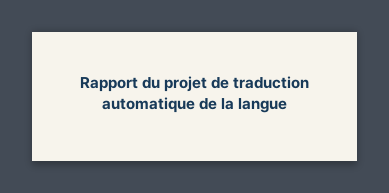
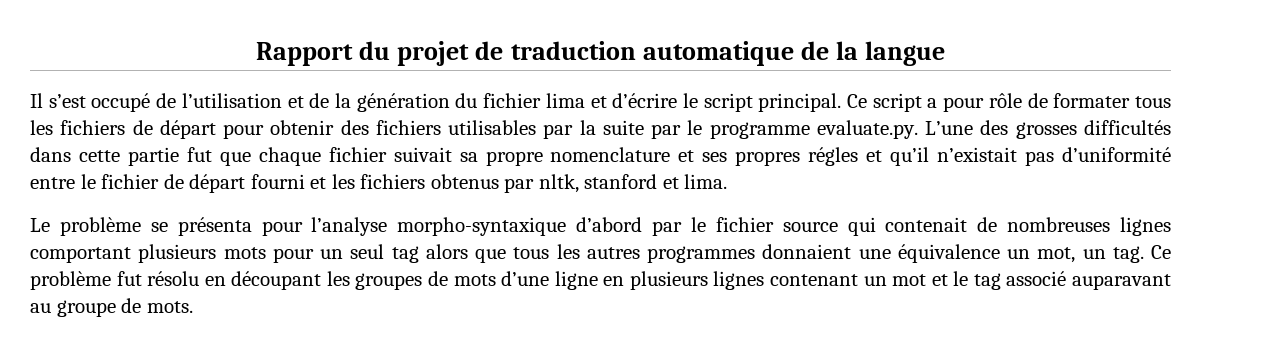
+ Il s’est occupé de l’utilisation et de la génération du fichier lima et d’écrire le script principal. Ce script a pour rôle de formater tous les fichiers de départ pour obtenir des fichiers utilisables par la suite par le programme evaluate.py. L’une des grosses difficultés dans cette partie fut que chaque fichier suivait sa propre nomenclature et ses propres régles et qu’il n’existait pas d’uniformité entre le fichier de départ fourni et les fichiers obtenus par nltk, stanford et lima.
+ Le problème se présenta pour l’analyse morpho-syntaxique d’abord par le fichier source qui contenait de nombreuses lignes comportant plusieurs mots pour un seul tag alors que tous les autres programmes donnaient une équivalence un mot, un tag. Ce problème fut résolu en découpant les groupes de mots d’une ligne en plusieurs lignes contenant un mot et le tag associé auparavant au groupe de mots.

